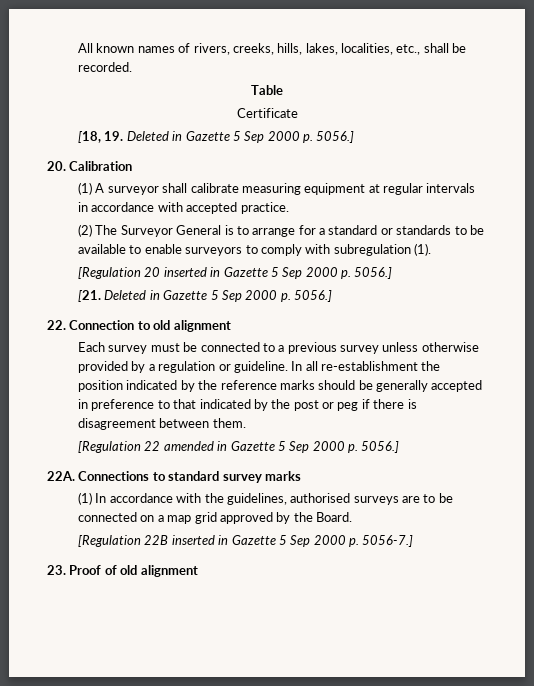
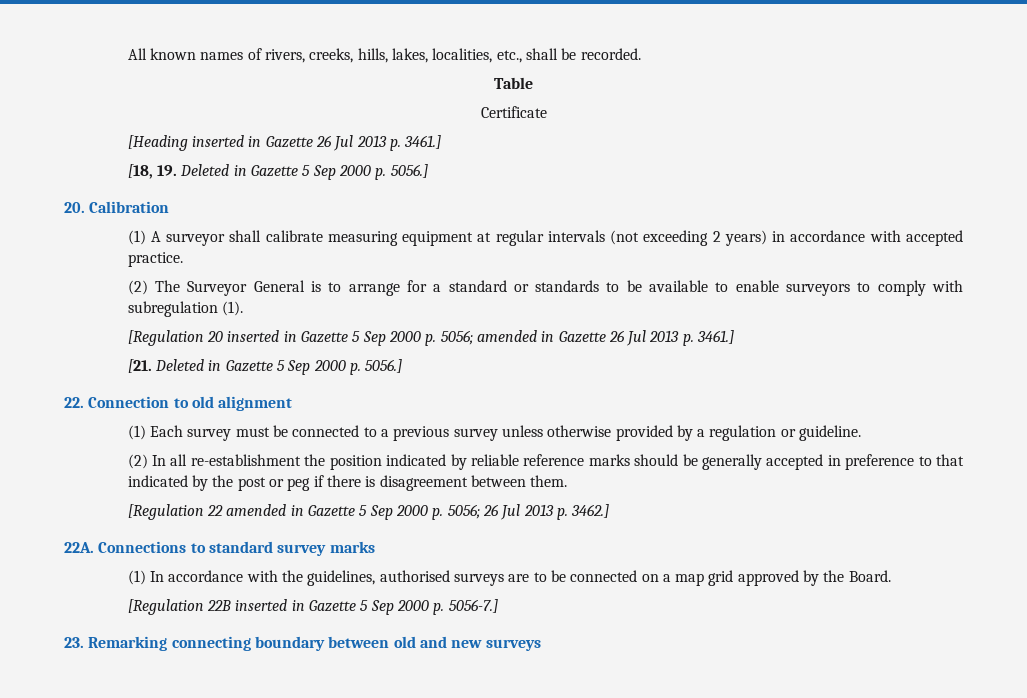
+ [Heading inserted in Gazette 26 Jul 2013 p. 3461.]
- (1) A surveyor shall calibrate measuring equipment at regular intervals in accordance with accepted practice.
+ (1) A surveyor shall calibrate measuring equipment at regular intervals (not exceeding 2 years) in accordance with accepted practice.
- [Regulation 20 inserted in Gazette 5 Sep 2000 p. 5056.]
+ [Regulation 20 inserted in Gazette 5 Sep 2000 p. 5056; amended in Gazette 26 Jul 2013 p. 3461.]
- Each survey must be connected to a previous survey unless otherwise provided by a regulation or guideline. In all re-establishment the position indicated by the reference marks should be generally accepted in preference to that indicated by the post or peg if there is disagreement between them.
+ (1) Each survey must be connected to a previous survey unless otherwise provided by a regulation or guideline.
+ (2) In all re-establishment the position indicated by reliable reference marks should be generally accepted in preference to that indicated by the post or peg if there is disagreement between them.
- [Regulation 22 amended in Gazette 5 Sep 2000 p. 5056.]
+ [Regulation 22 amended in Gazette 5 Sep 2000 p. 5056; 26 Jul 2013 p. 3462.]
- 23. Proof of old alignment
+ 23. Remarking connecting boundary between old and new surveys

